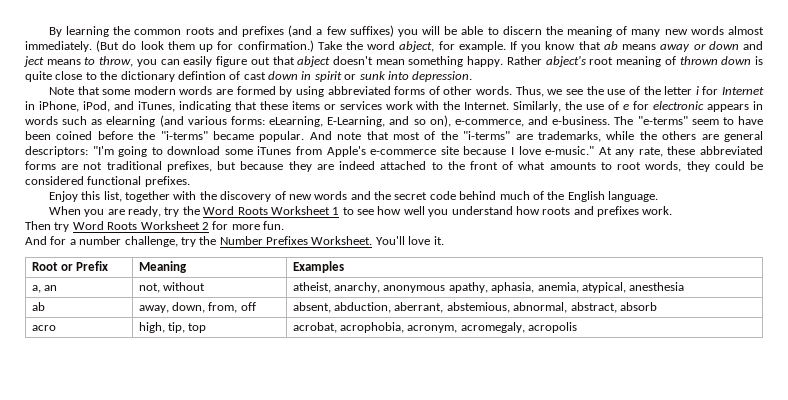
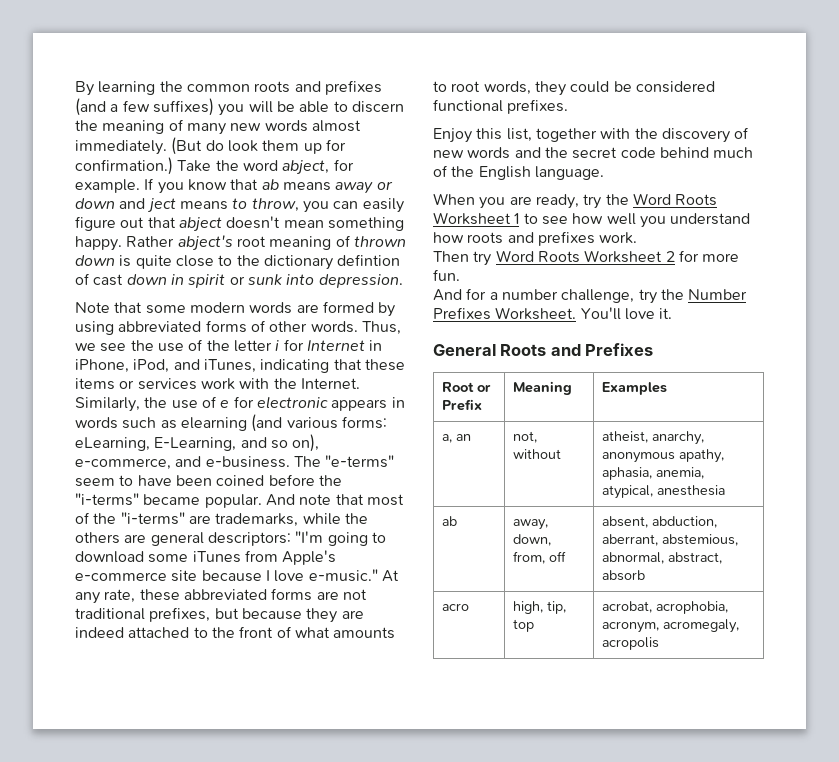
+ General Roots and Prefixes

